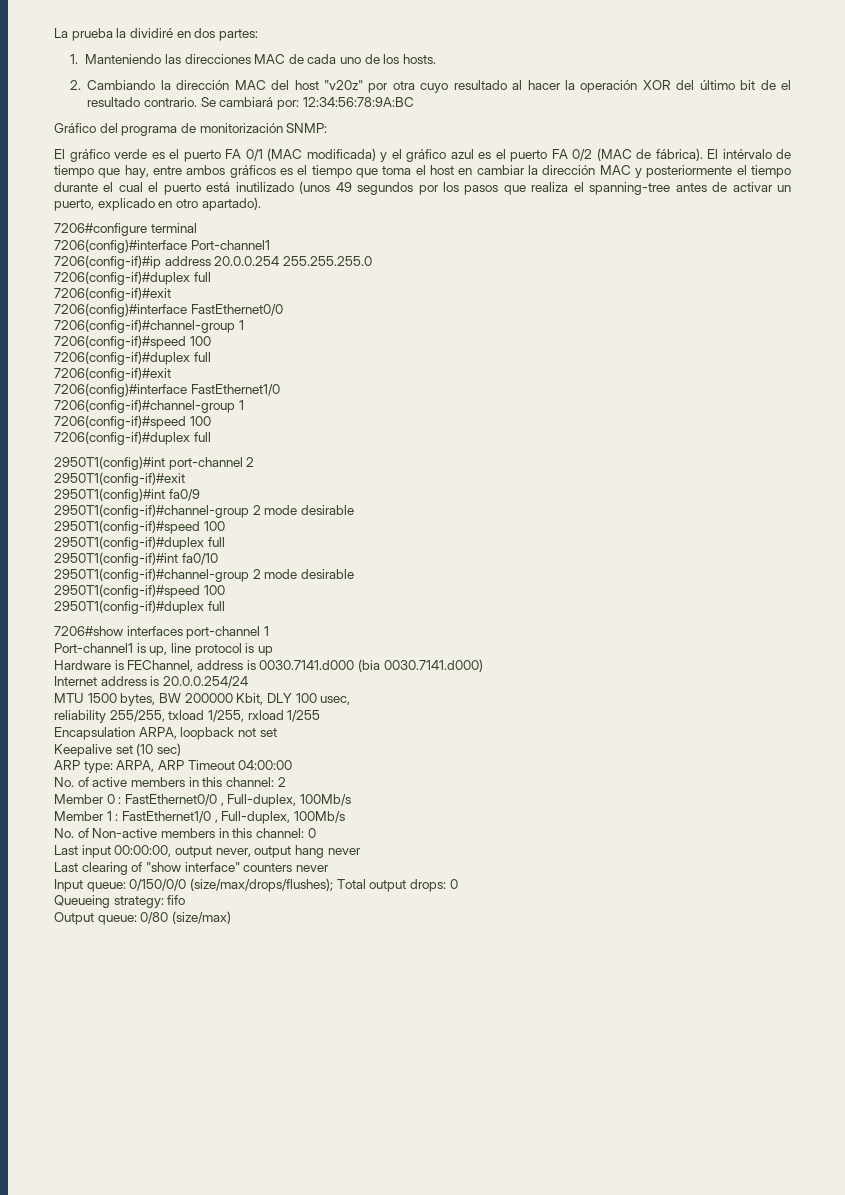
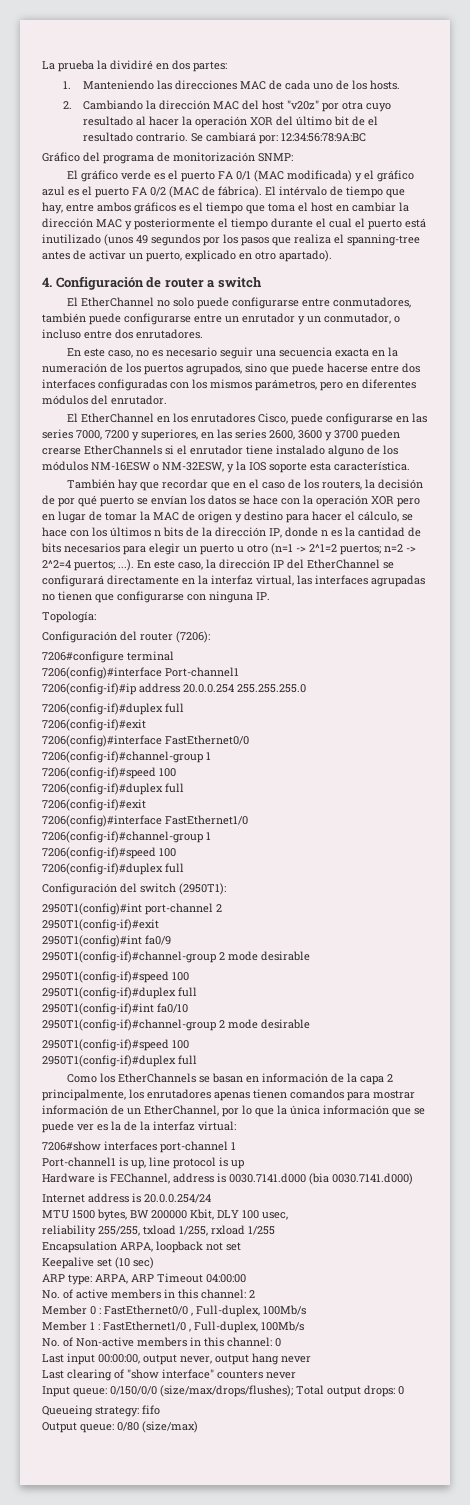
+ 4. Configuración de router a switch
+ El EtherChannel no solo puede configurarse entre conmutadores, también puede configurarse entre un enrutador y un conmutador, o incluso entre dos enrutadores.
+ En este caso, no es necesario seguir una secuencia exacta en la numeración de los puertos agrupados, sino que puede hacerse entre dos interfaces configuradas con los mismos parámetros, pero en diferentes módulos del enrutador.
+ El EtherChannel en los enrutadores Cisco, puede configurarse en las series 7000, 7200 y superiores, en las series 2600, 3600 y 3700 pueden crearse EtherChannels si el enrutador tiene instalado alguno de los módulos NM-16ESW o NM-32ESW, y la IOS soporte esta característica.
+ También hay que recordar que en el caso de los routers, la decisión de por qué puerto se envían los datos se hace con la operación XOR pero en lugar de tomar la MAC de origen y destino para hacer el cálculo, se hace con los últimos n bits de la dirección IP, donde n es la cantidad de bits necesarios para elegir un puerto u otro (n=1 -> 2^1=2 puertos; n=2 -> 2^2=4 puertos; ...). En este caso, la dirección IP del EtherChannel se configurará directamente en la interfaz virtual, las interfaces agrupadas no tienen que configurarse con ninguna IP.
+ Topología:
+ Configuración del router (7206):
+ Configuración del switch (2950T1):
+ Como los EtherChannels se basan en información de la capa 2 principalmente, los enrutadores apenas tienen comandos para mostrar información de un EtherChannel, por lo que la única información que se puede ver es la de la interfaz virtual:

